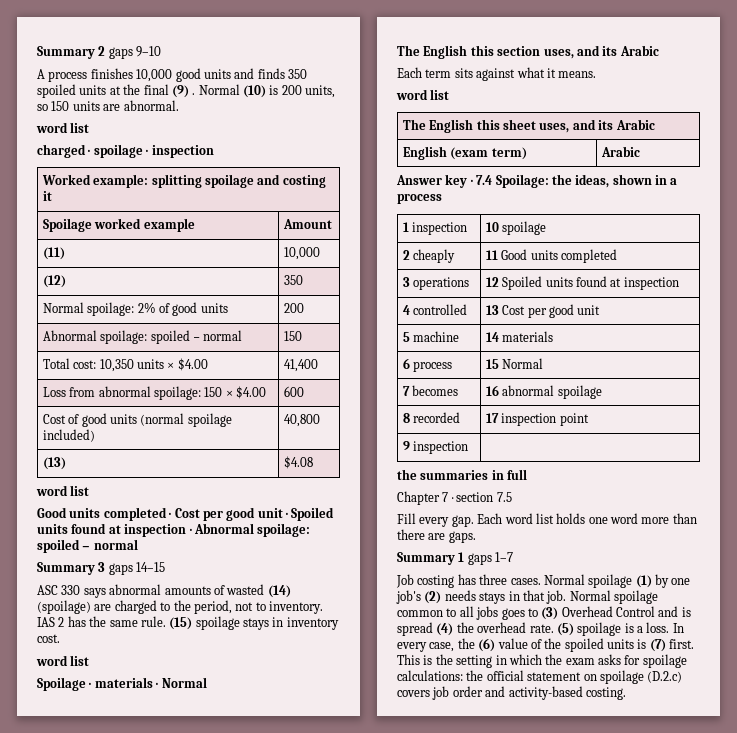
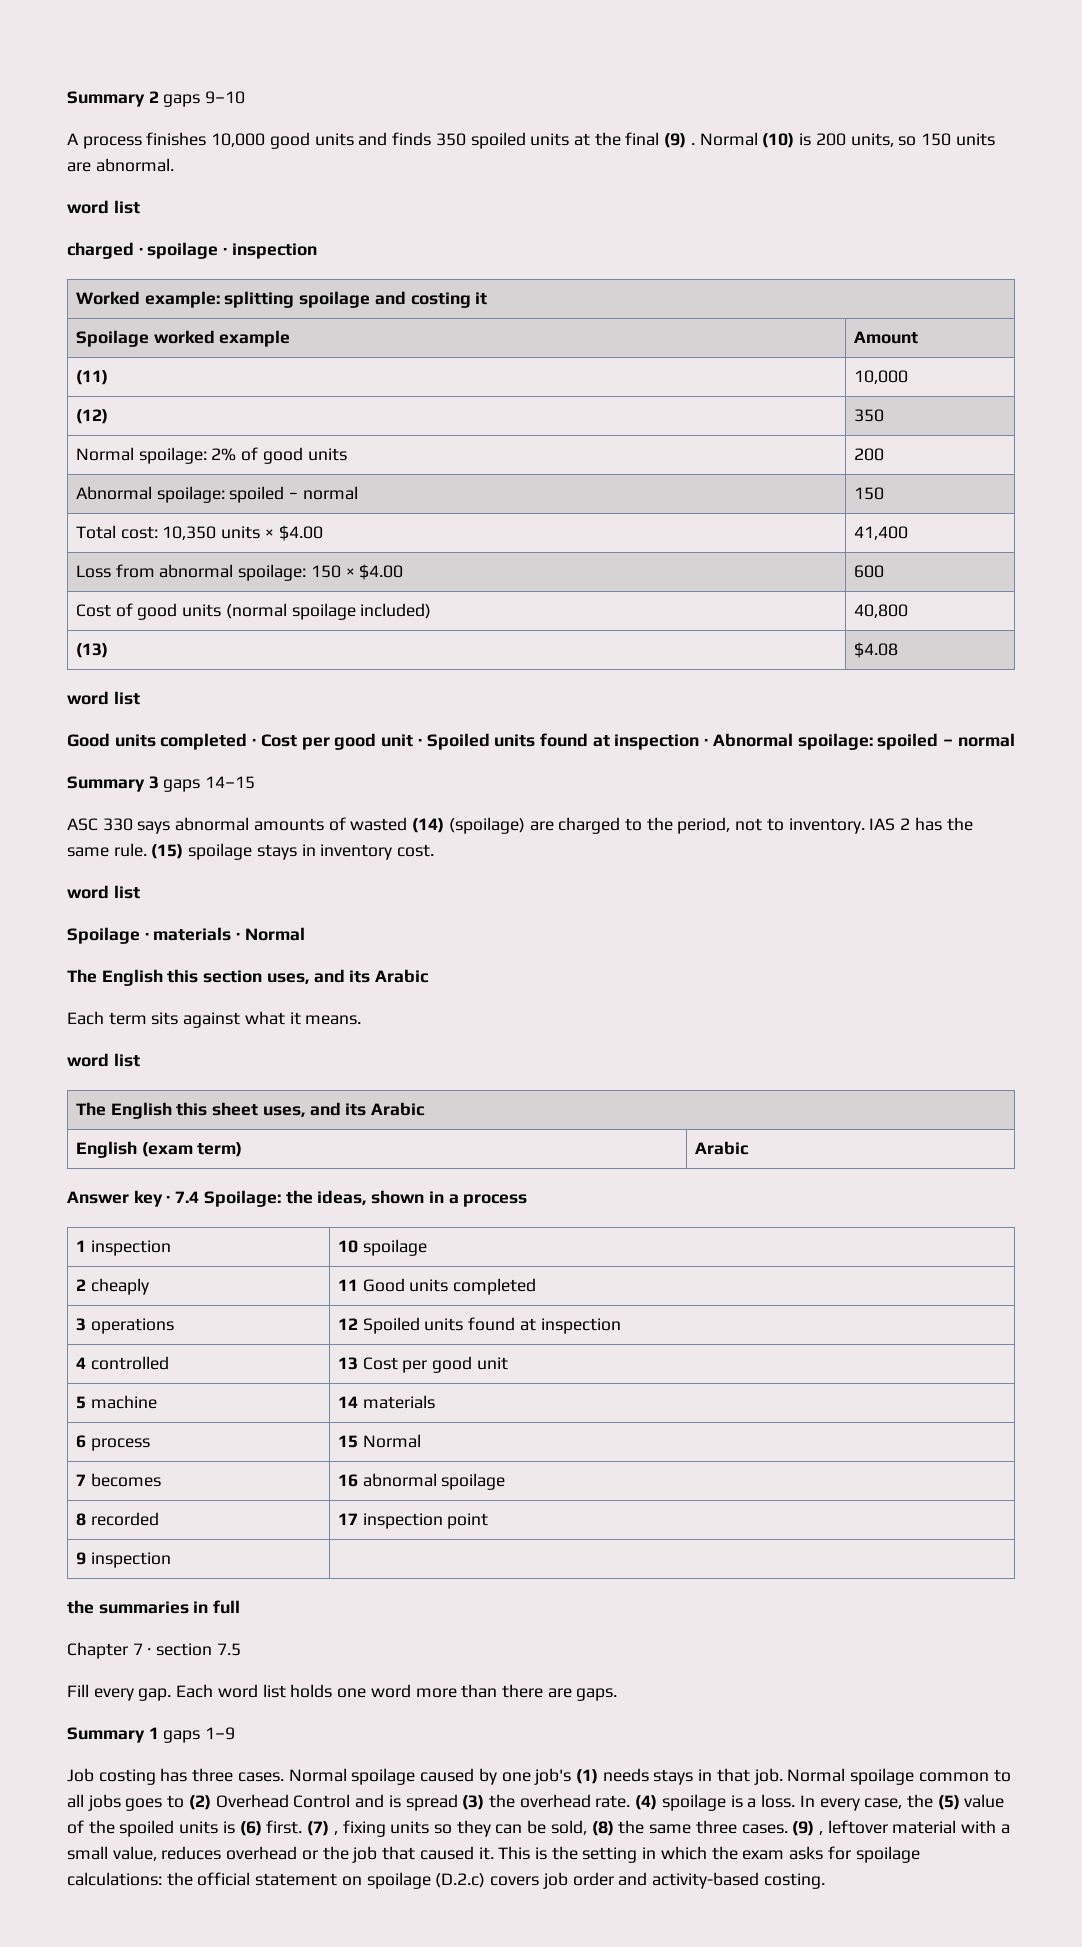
- Summary 1 gaps 1–7
+ Summary 1 gaps 1–9
- Normal spoilage (1) by one job's (2) needs stays in that job.
+ Normal spoilage caused by one job's (1) needs stays in that job.
- Normal spoilage common to all jobs goes to (3) Overhead Control and is spread (4) the overhead rate.
+ Normal spoilage common to all jobs goes to (2) Overhead Control and is spread (3) the overhead rate.
- (5) spoilage is a loss.
+ (4) spoilage is a loss.
- In every case, the (6) value of the spoiled units is (7) first.
+ In every case, the (5) value of the spoiled units is (6) first. (7) , fixing units so they can be sold, (8) the same three cases. (9) , leftover material with a small value, reduces overhead or the job that caused it.

